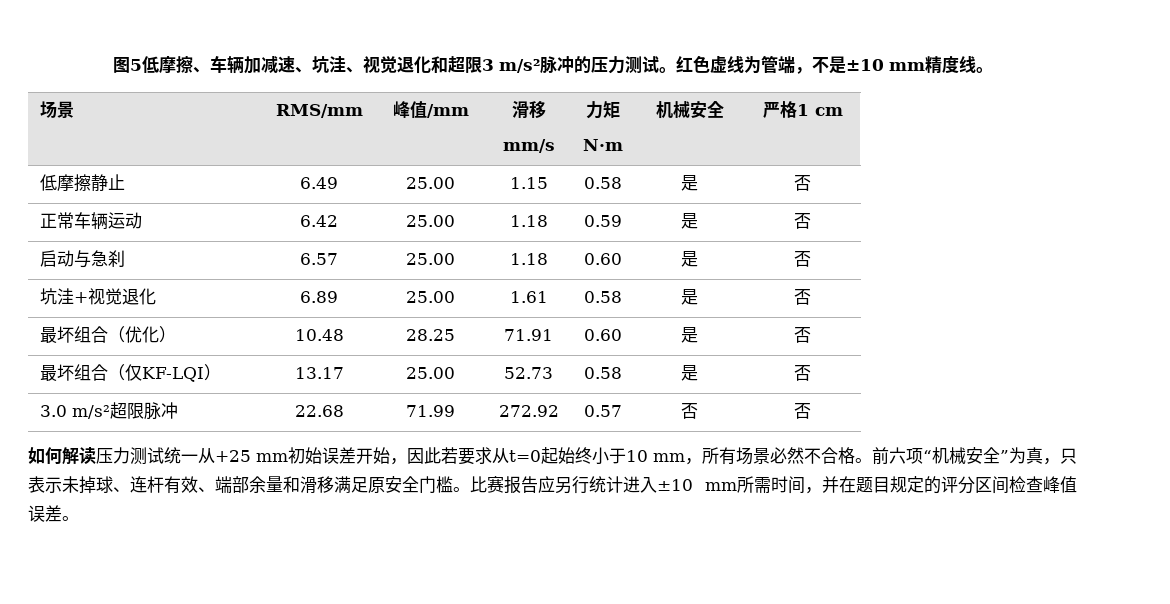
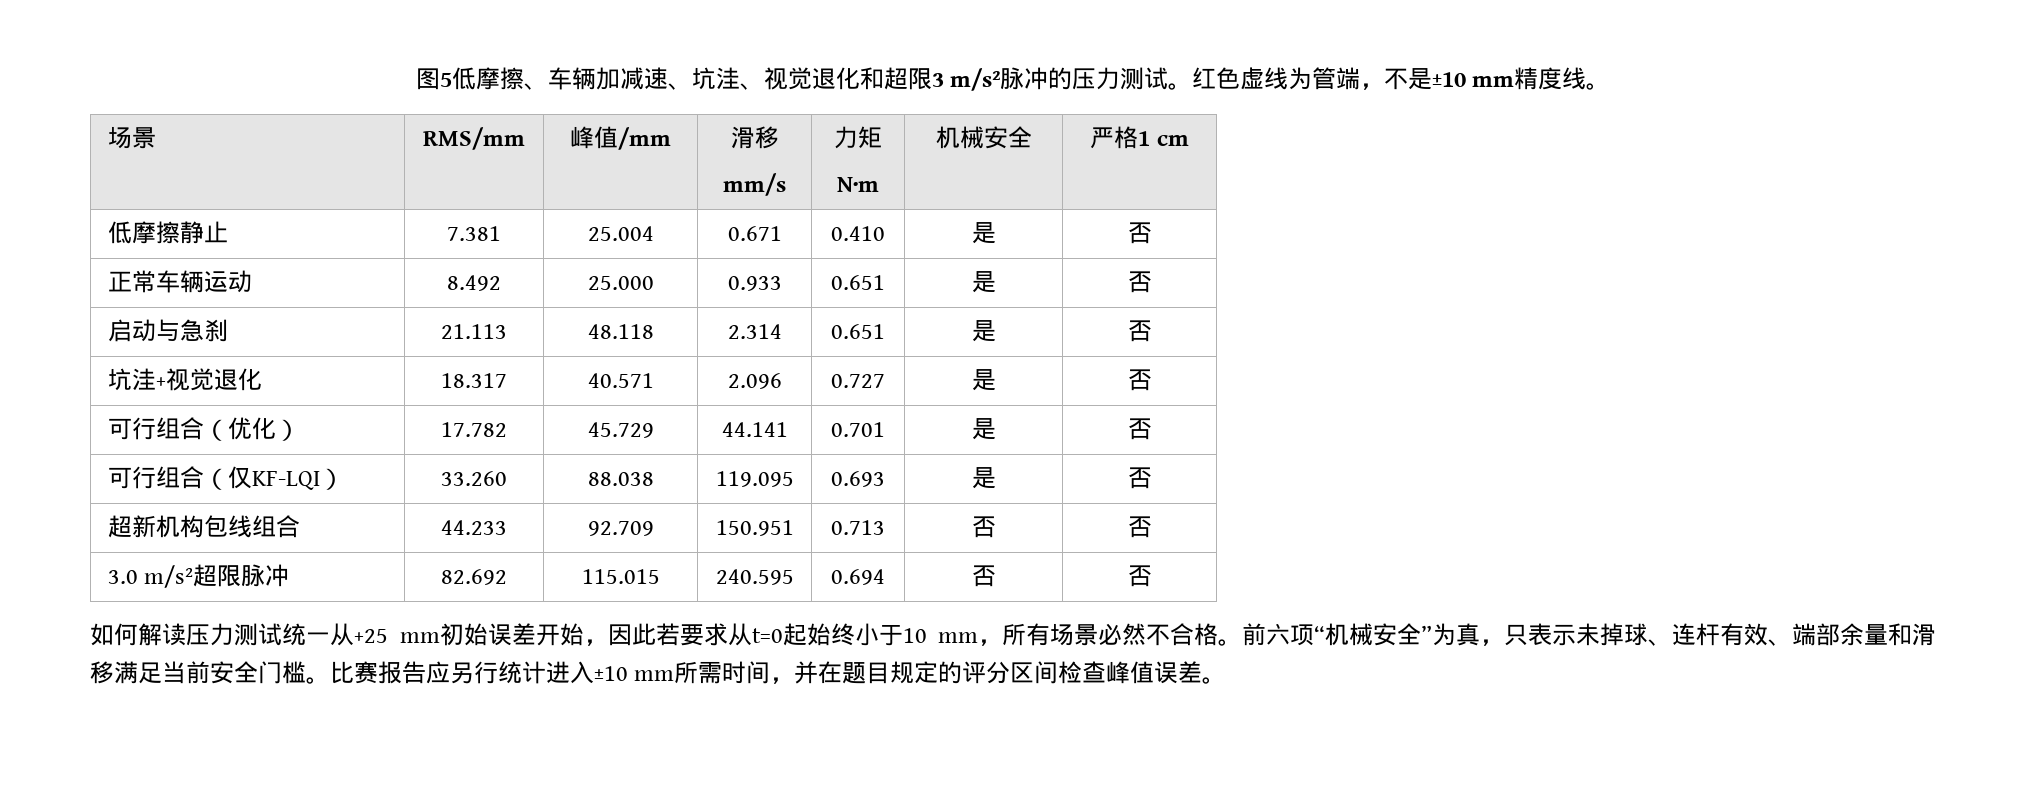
- 低摩擦静止 | 6.49 | 25.00 | 1.15 | 0.58 | 是 | 否
+ 低摩擦静止 | 7.381 | 25.004 | 0.671 | 0.410 | 是 | 否
- 正常车辆运动 | 6.42 | 25.00 | 1.18 | 0.59 | 是 | 否
+ 正常车辆运动 | 8.492 | 25.000 | 0.933 | 0.651 | 是 | 否
- 启动与急刹 | 6.57 | 25.00 | 1.18 | 0.60 | 是 | 否
+ 启动与急刹 | 21.113 | 48.118 | 2.314 | 0.651 | 是 | 否
- 坑洼+视觉退化 | 6.89 | 25.00 | 1.61 | 0.58 | 是 | 否
- 最坏组合（优化） | 10.48 | 28.25 | 71.91 | 0.60 | 是 | 否
- 最坏组合（仅KF-LQI） | 13.17 | 25.00 | 52.73 | 0.58 | 是 | 否
+ 坑洼+视觉退化 | 18.317 | 40.571 | 2.096 | 0.727 | 是 | 否
+ 可行组合（优化） | 17.782 | 45.729 | 44.141 | 0.701 | 是 | 否
+ 可行组合（仅KF-LQI） | 33.260 | 88.038 | 119.095 | 0.693 | 是 | 否
+ 超新机构包线组合 | 44.233 | 92.709 | 150.951 | 0.713 | 否 | 否
- 3.0 m/s²超限脉冲 | 22.68 | 71.99 | 272.92 | 0.57 | 否 | 否
+ 3.0 m/s²超限脉冲 | 82.692 | 115.015 | 240.595 | 0.694 | 否 | 否
- 前六项“机械安全”为真，只表示未掉球、连杆有效、端部余量和滑移满足原安全门槛。
+ 前六项“机械安全”为真，只表示未掉球、连杆有效、端部余量和滑移满足当前安全门槛。

